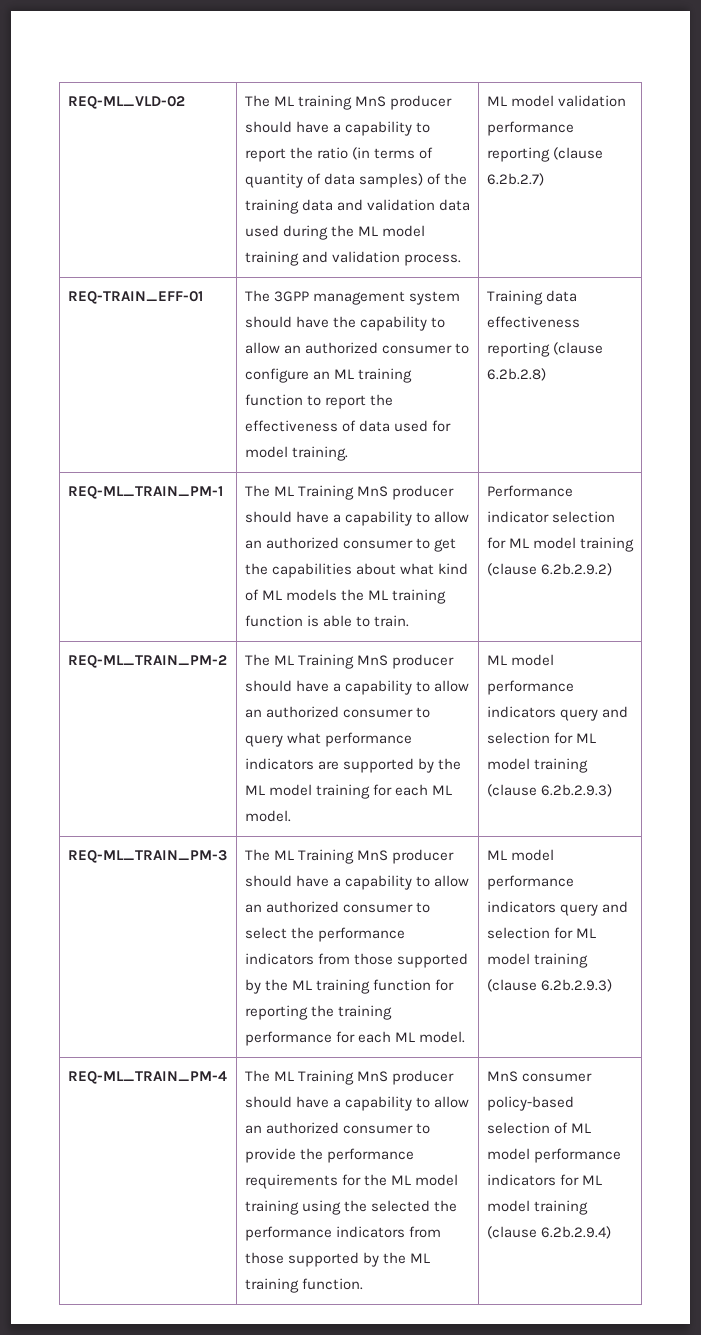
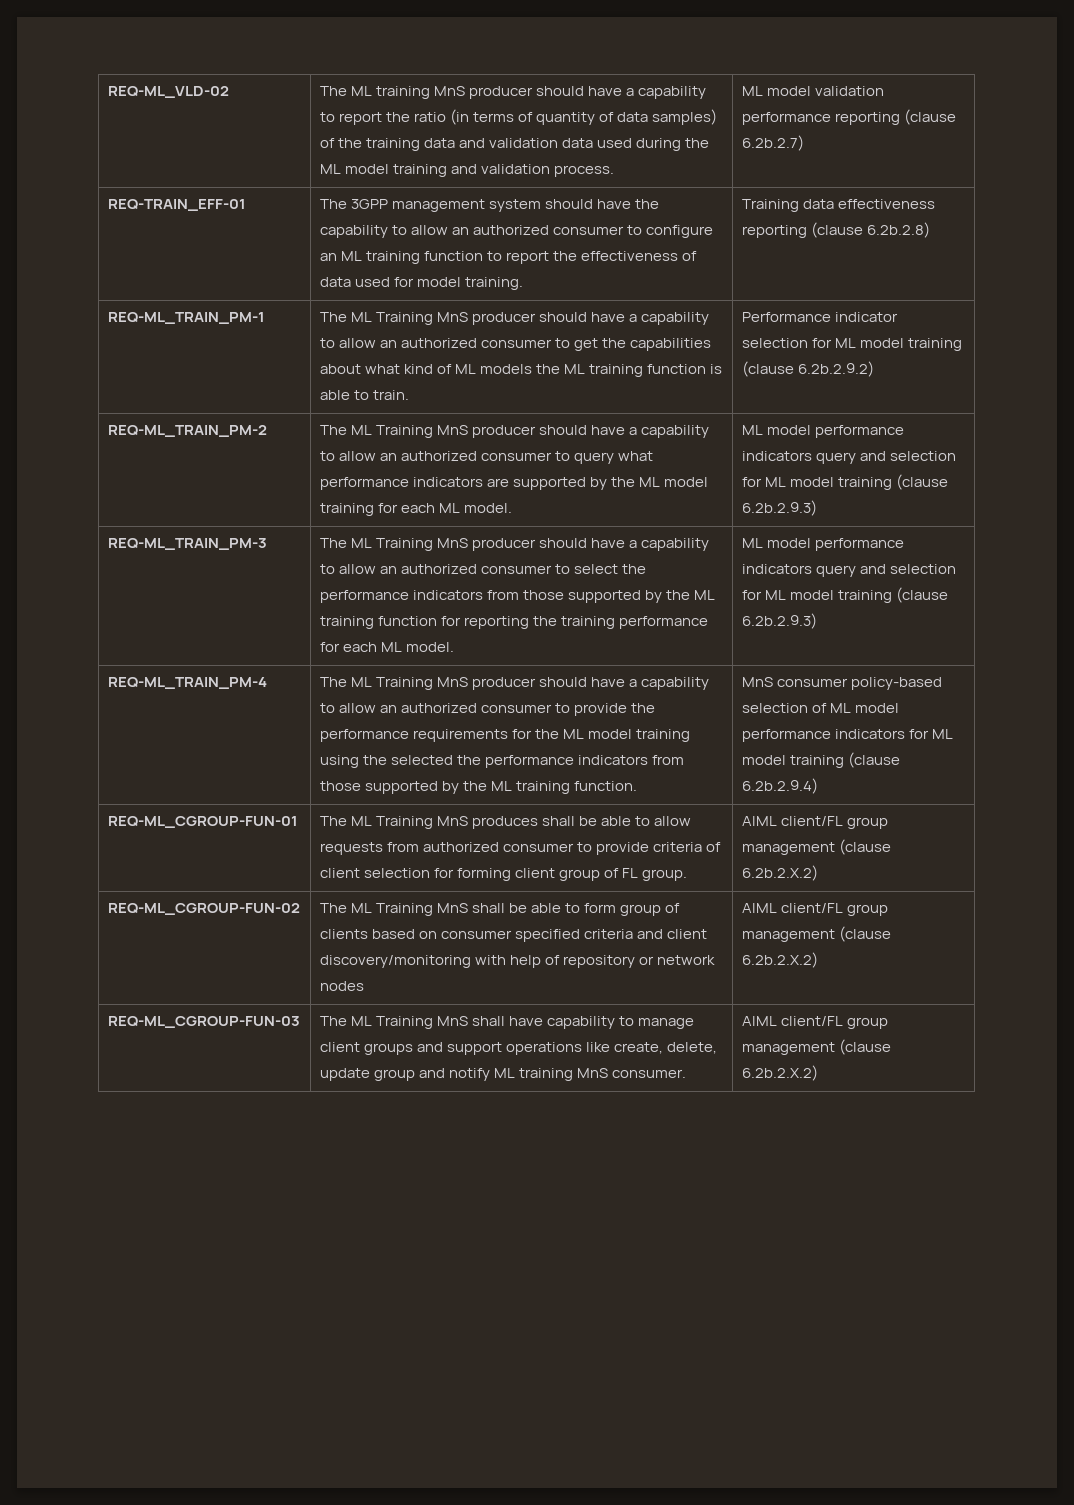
+ REQ-ML_CGROUP-FUN-01 | The ML Training MnS produces shall be able to allow requests from authorized consumer to provide criteria of client selection for forming client group of FL group. | AIML client/FL group management (clause 6.2b.2.X.2)
+ REQ-ML_CGROUP-FUN-02 | The ML Training MnS shall be able to form group of clients based on consumer specified criteria and client discovery/monitoring with help of repository or network nodes | AIML client/FL group management (clause 6.2b.2.X.2)
+ REQ-ML_CGROUP-FUN-03 | The ML Training MnS shall have capability to manage client groups and support operations like create, delete, update group and notify ML training MnS consumer. | AIML client/FL group management (clause 6.2b.2.X.2)

